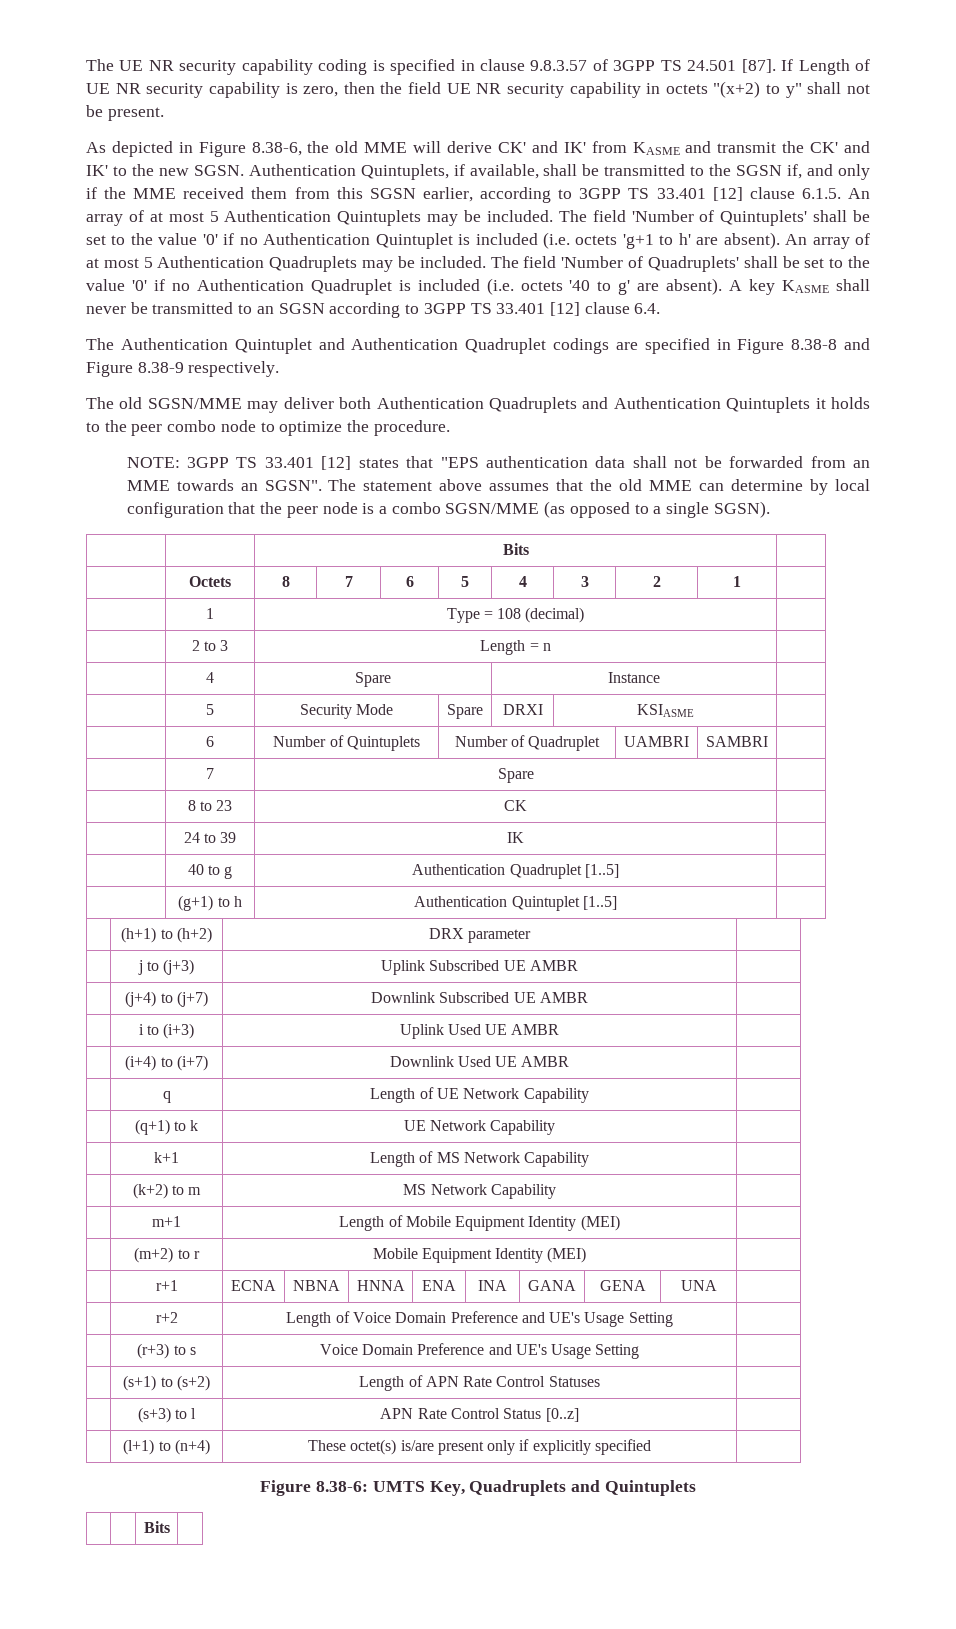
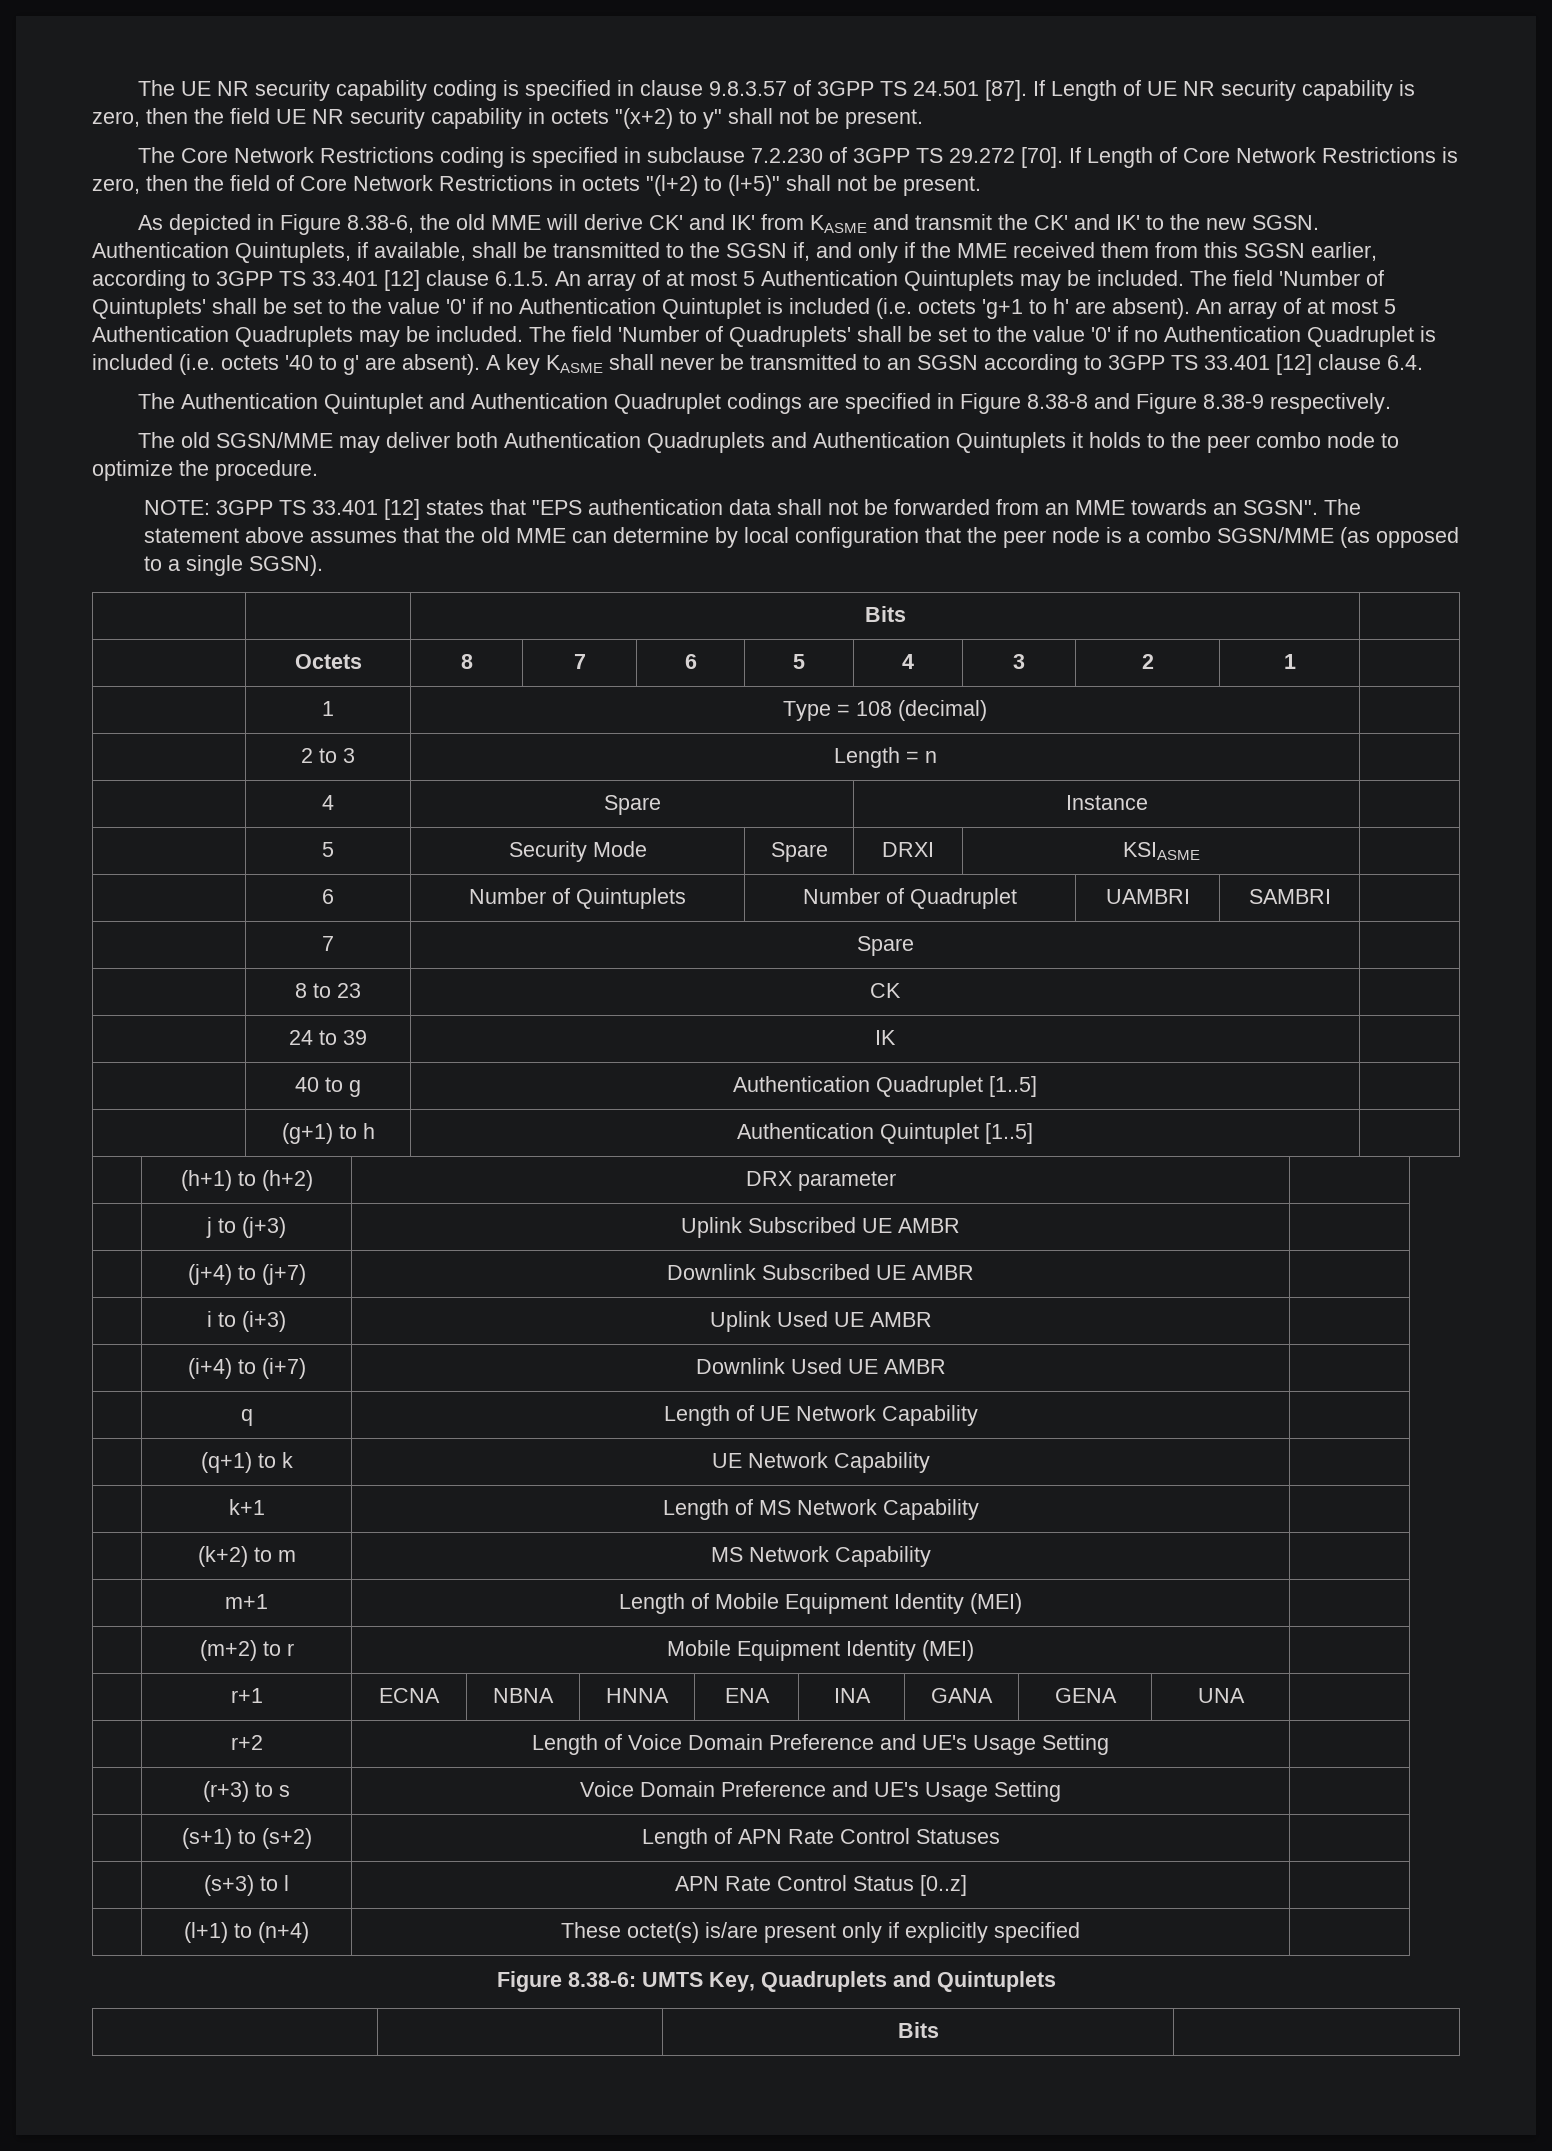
+ The Core Network Restrictions coding is specified in subclause 7.2.230 of 3GPP TS 29.272 [70]. If Length of Core Network Restrictions is zero, then the field of Core Network Restrictions in octets "(l+2) to (l+5)" shall not be present.

